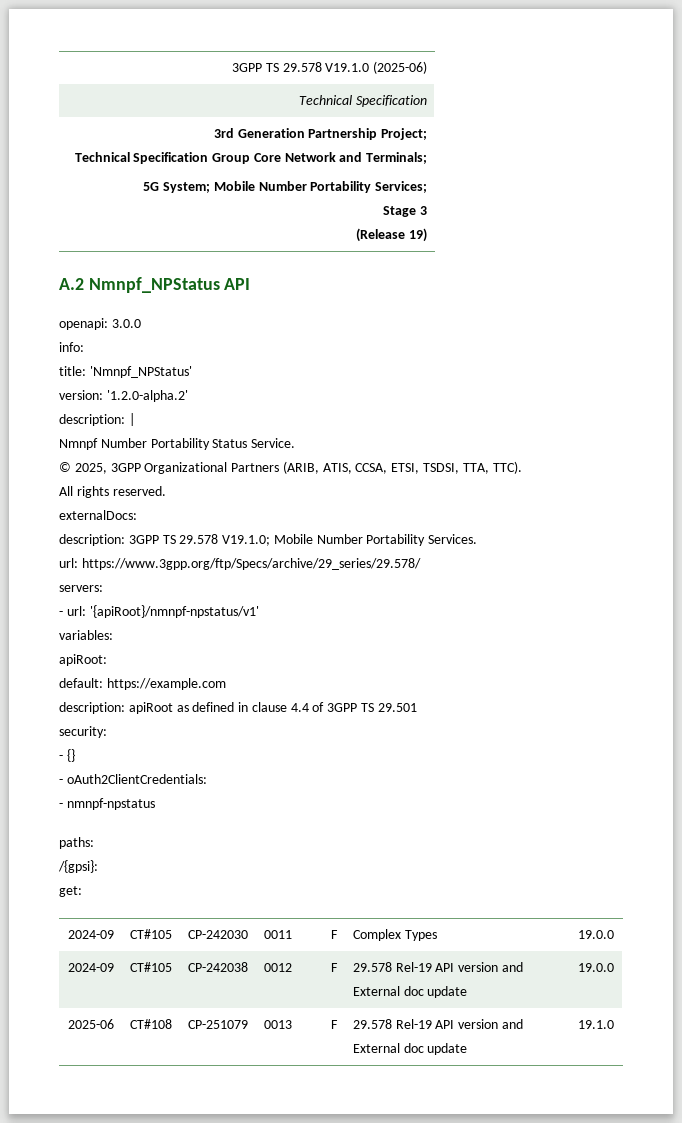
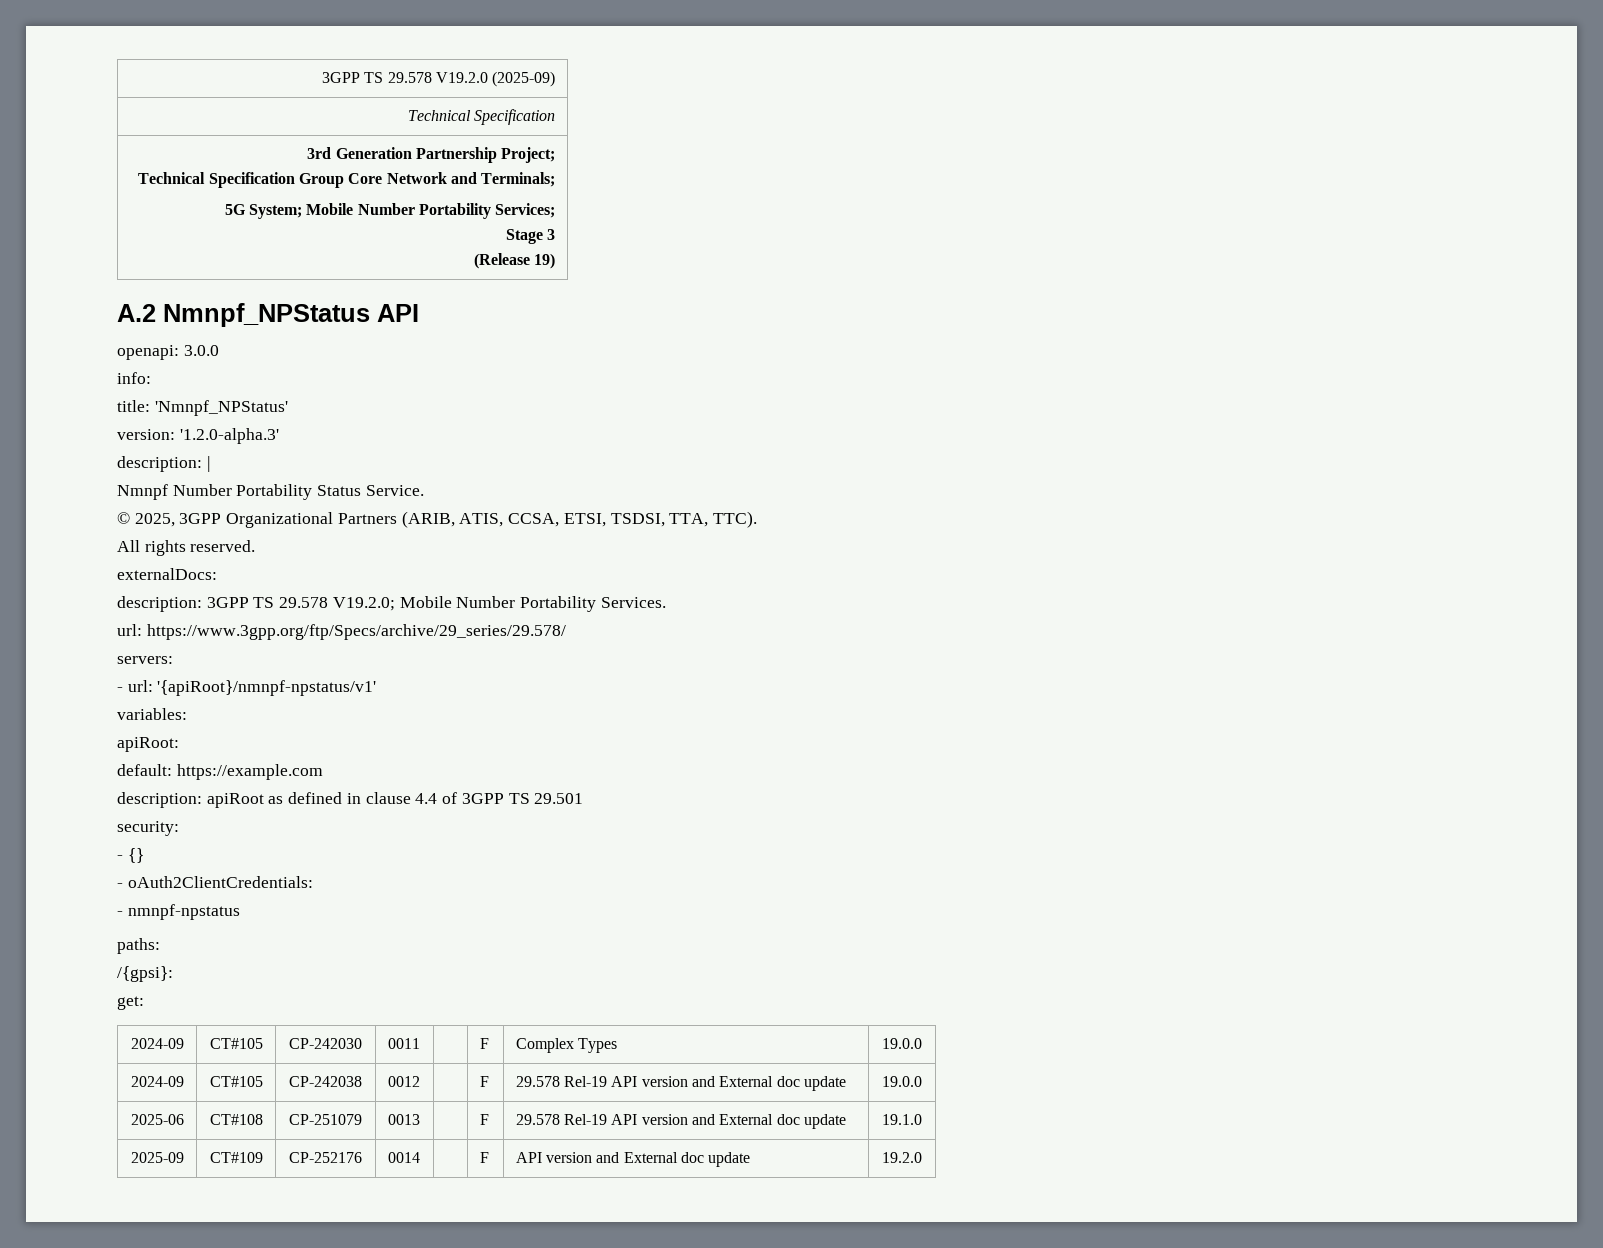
- 3GPP TS 29.578 V19.1.0 (2025-06)
+ 3GPP TS 29.578 V19.2.0 (2025-09)
- version: '1.2.0-alpha.2'
+ version: '1.2.0-alpha.3'
- description: 3GPP TS 29.578 V19.1.0; Mobile Number Portability Services.
+ description: 3GPP TS 29.578 V19.2.0; Mobile Number Portability Services.
+ 2025-09 | CT#109 | CP-252176 | 0014 | | F | API version and External doc update | 19.2.0

